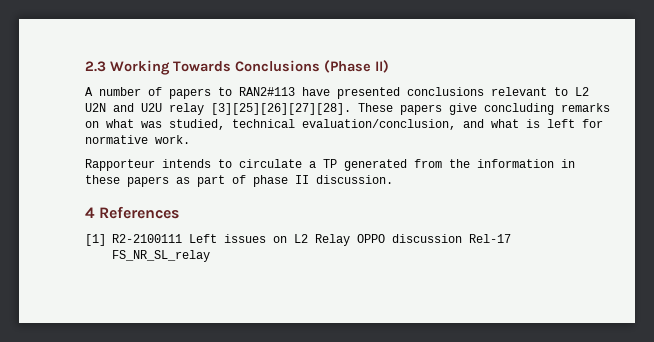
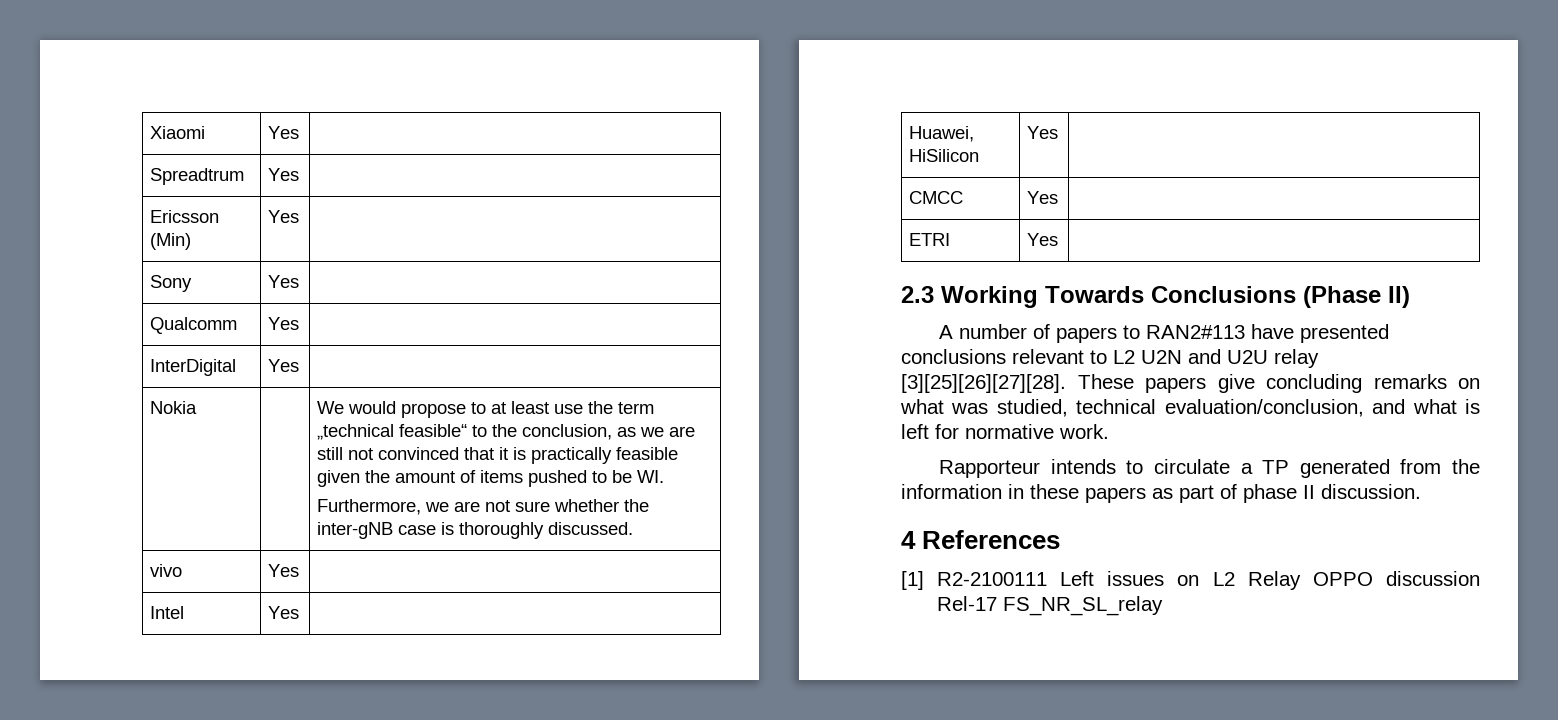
+ Xiaomi | Yes |
+ Spreadtrum | Yes |
+ Ericsson (Min) | Yes |
+ Sony | Yes |
+ Qualcomm | Yes |
+ InterDigital | Yes |
+ Nokia | | We would propose to at least use the term „technical feasible“ to the conclusion, as we are still not convinced that it is practically feasible given the amount of items pushed to be WI.
+ Furthermore, we are not sure whether the inter-gNB case is thoroughly discussed.
+ vivo | Yes |
+ Intel | Yes |
+ Huawei, HiSilicon | Yes |
+ CMCC | Yes |
+ ETRI | Yes |

